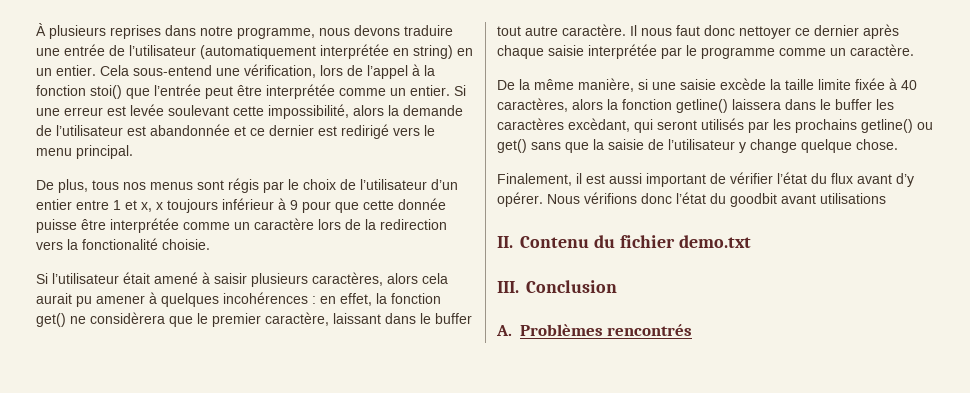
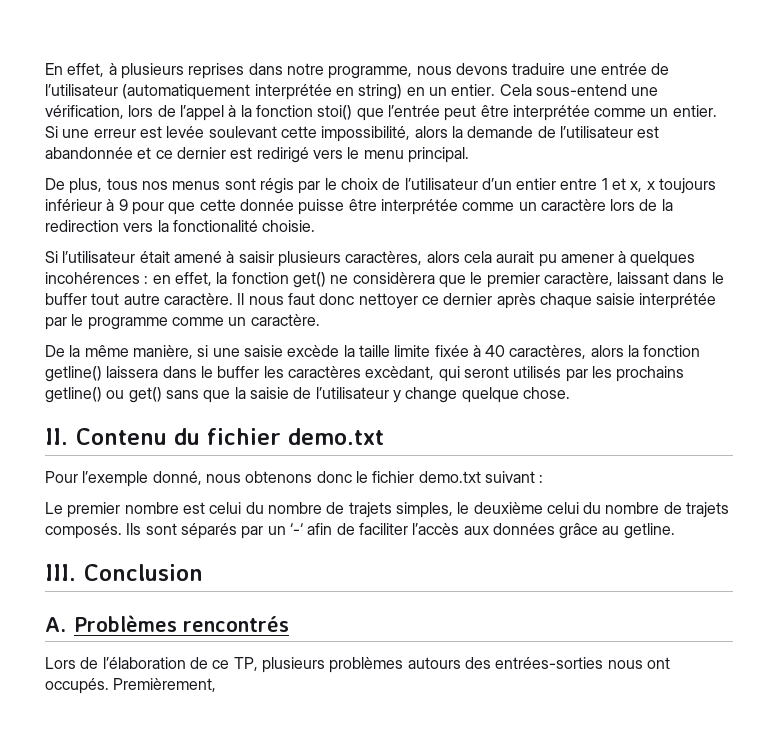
- À plusieurs reprises dans notre programme, nous devons traduire une entrée de l’utilisateur (automatiquement interprétée en string) en un entier.
+ En effet, à plusieurs reprises dans notre programme, nous devons traduire une entrée de l’utilisateur (automatiquement interprétée en string) en un entier.
- Finalement, il est aussi important de vérifier l’état du flux avant d’y opérer. Nous vérifions donc l’état du goodbit avant utilisations
+ Pour l’exemple donné, nous obtenons donc le fichier demo.txt suivant :
+ Le premier nombre est celui du nombre de trajets simples, le deuxième celui du nombre de trajets composés. Ils sont séparés par un ‘-‘ afin de faciliter l’accès aux données grâce au getline.
+ Lors de l’élaboration de ce TP, plusieurs problèmes autours des entrées-sorties nous ont occupés. Premièrement,

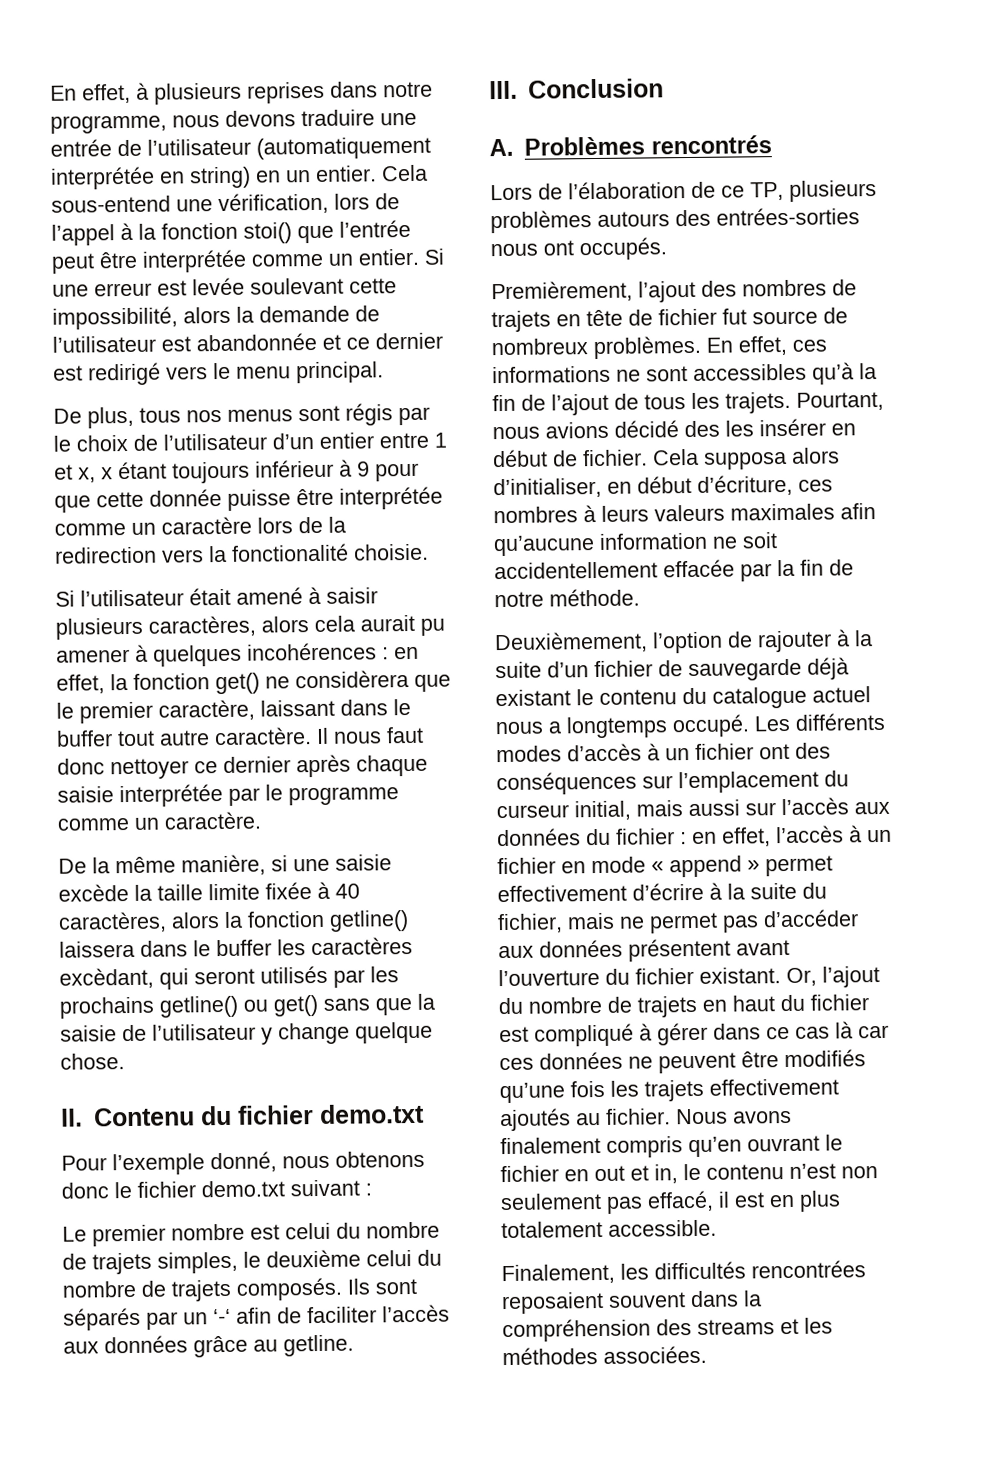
- De plus, tous nos menus sont régis par le choix de l’utilisateur d’un entier entre 1 et x, x toujours inférieur à 9 pour que cette donnée puisse être interprétée comme un caractère lors de la redirection vers la fonctionalité choisie.
+ De plus, tous nos menus sont régis par le choix de l’utilisateur d’un entier entre 1 et x, x étant toujours inférieur à 9 pour que cette donnée puisse être interprétée comme un caractère lors de la redirection vers la fonctionalité choisie.
- Lors de l’élaboration de ce TP, plusieurs problèmes autours des entrées-sorties nous ont occupés. Premièrement,
+ Lors de l’élaboration de ce TP, plusieurs problèmes autours des entrées-sorties nous ont occupés.
+ Premièrement, l’ajout des nombres de trajets en tête de fichier fut source de nombreux problèmes. En effet, ces informations ne sont accessibles qu’à la fin de l’ajout de tous les trajets. Pourtant, nous avions décidé des les insérer en début de fichier. Cela supposa alors d’initialiser, en début d’écriture, ces nombres à leurs valeurs maximales afin qu’aucune information ne soit accidentellement effacée par la fin de notre méthode.
+ Deuxièmement, l’option de rajouter à la suite d’un fichier de sauvegarde déjà existant le contenu du catalogue actuel nous a longtemps occupé. Les différents modes d’accès à un fichier ont des conséquences sur l’emplacement du curseur initial, mais aussi sur l’accès aux données du fichier : en effet, l’accès à un fichier en mode « append » permet effectivement d’écrire à la suite du fichier, mais ne permet pas d’accéder aux données présentent avant l’ouverture du fichier existant. Or, l’ajout du nombre de trajets en haut du fichier est compliqué à gérer dans ce cas là car ces données ne peuvent être modifiés qu’une fois les trajets effectivement ajoutés au fichier. Nous avons finalement compris qu’en ouvrant le fichier en out et in, le contenu n’est non seulement pas effacé, il est en plus totalement accessible.
+ Finalement, les difficultés rencontrées reposaient souvent dans la compréhension des streams et les méthodes associées.

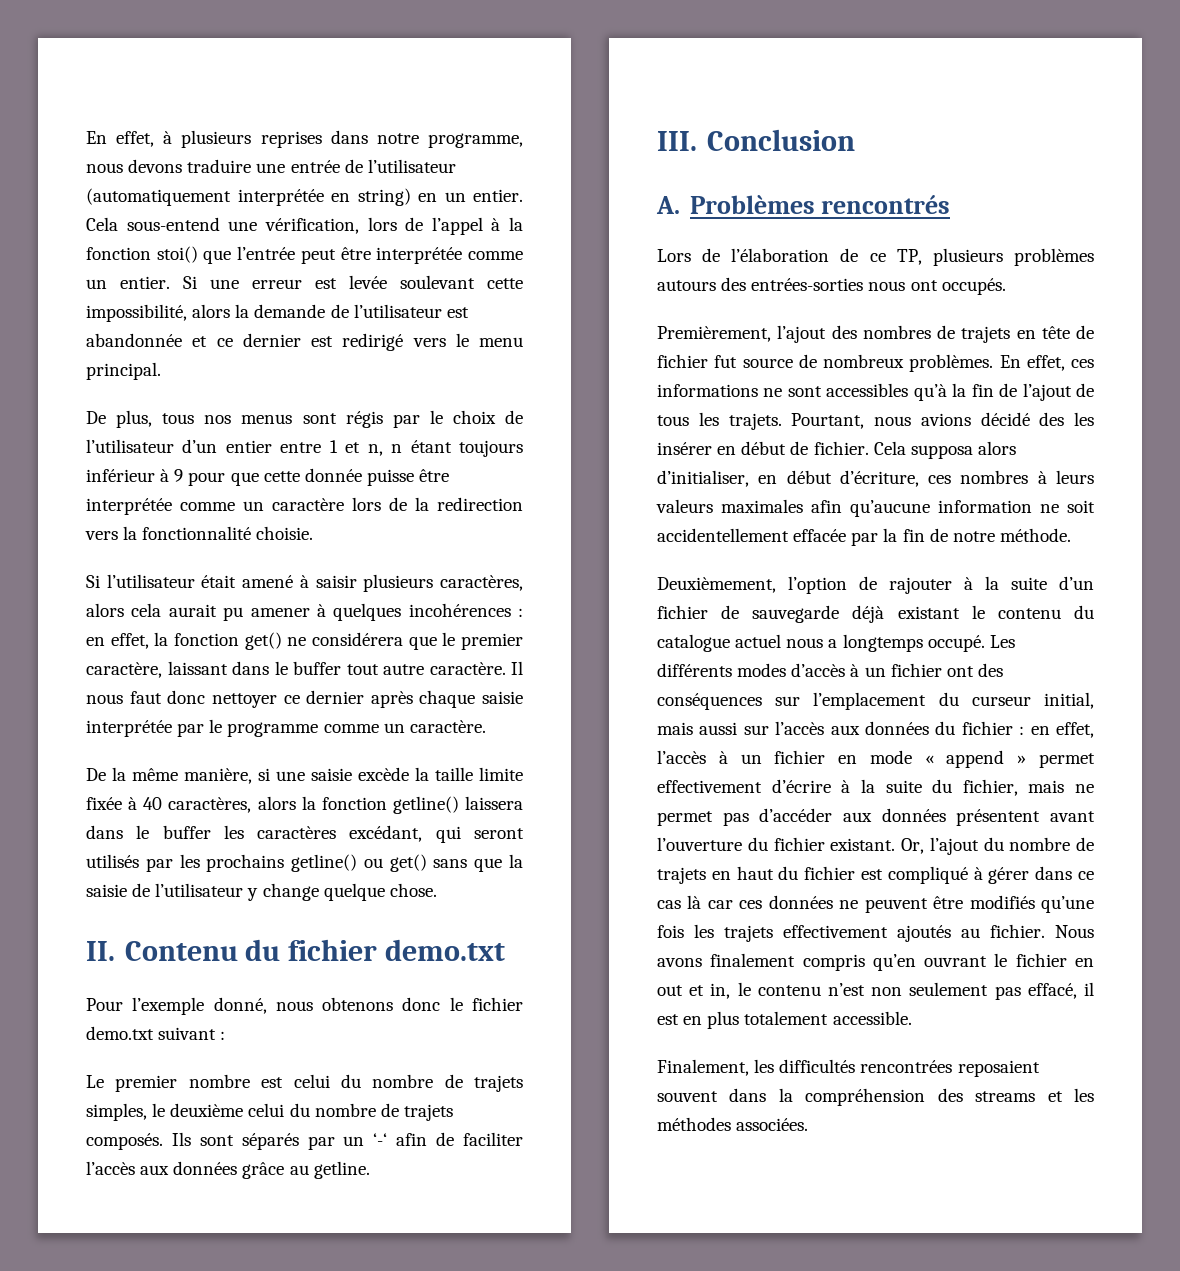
- De plus, tous nos menus sont régis par le choix de l’utilisateur d’un entier entre 1 et x, x étant toujours inférieur à 9 pour que cette donnée puisse être interprétée comme un caractère lors de la redirection vers la fonctionalité choisie.
+ De plus, tous nos menus sont régis par le choix de l’utilisateur d’un entier entre 1 et n, n étant toujours inférieur à 9 pour que cette donnée puisse être interprétée comme un caractère lors de la redirection vers la fonctionnalité choisie.
- Si l’utilisateur était amené à saisir plusieurs caractères, alors cela aurait pu amener à quelques incohérences : en effet, la fonction get() ne considèrera que le premier caractère, laissant dans le buffer tout autre caractère.
+ Si l’utilisateur était amené à saisir plusieurs caractères, alors cela aurait pu amener à quelques incohérences : en effet, la fonction get() ne considérera que le premier caractère, laissant dans le buffer tout autre caractère.
- De la même manière, si une saisie excède la taille limite fixée à 40 caractères, alors la fonction getline() laissera dans le buffer les caractères excèdant, qui seront utilisés par les prochains getline() ou get() sans que la saisie de l’utilisateur y change quelque chose.
+ De la même manière, si une saisie excède la taille limite fixée à 40 caractères, alors la fonction getline() laissera dans le buffer les caractères excédant, qui seront utilisés par les prochains getline() ou get() sans que la saisie de l’utilisateur y change quelque chose.

